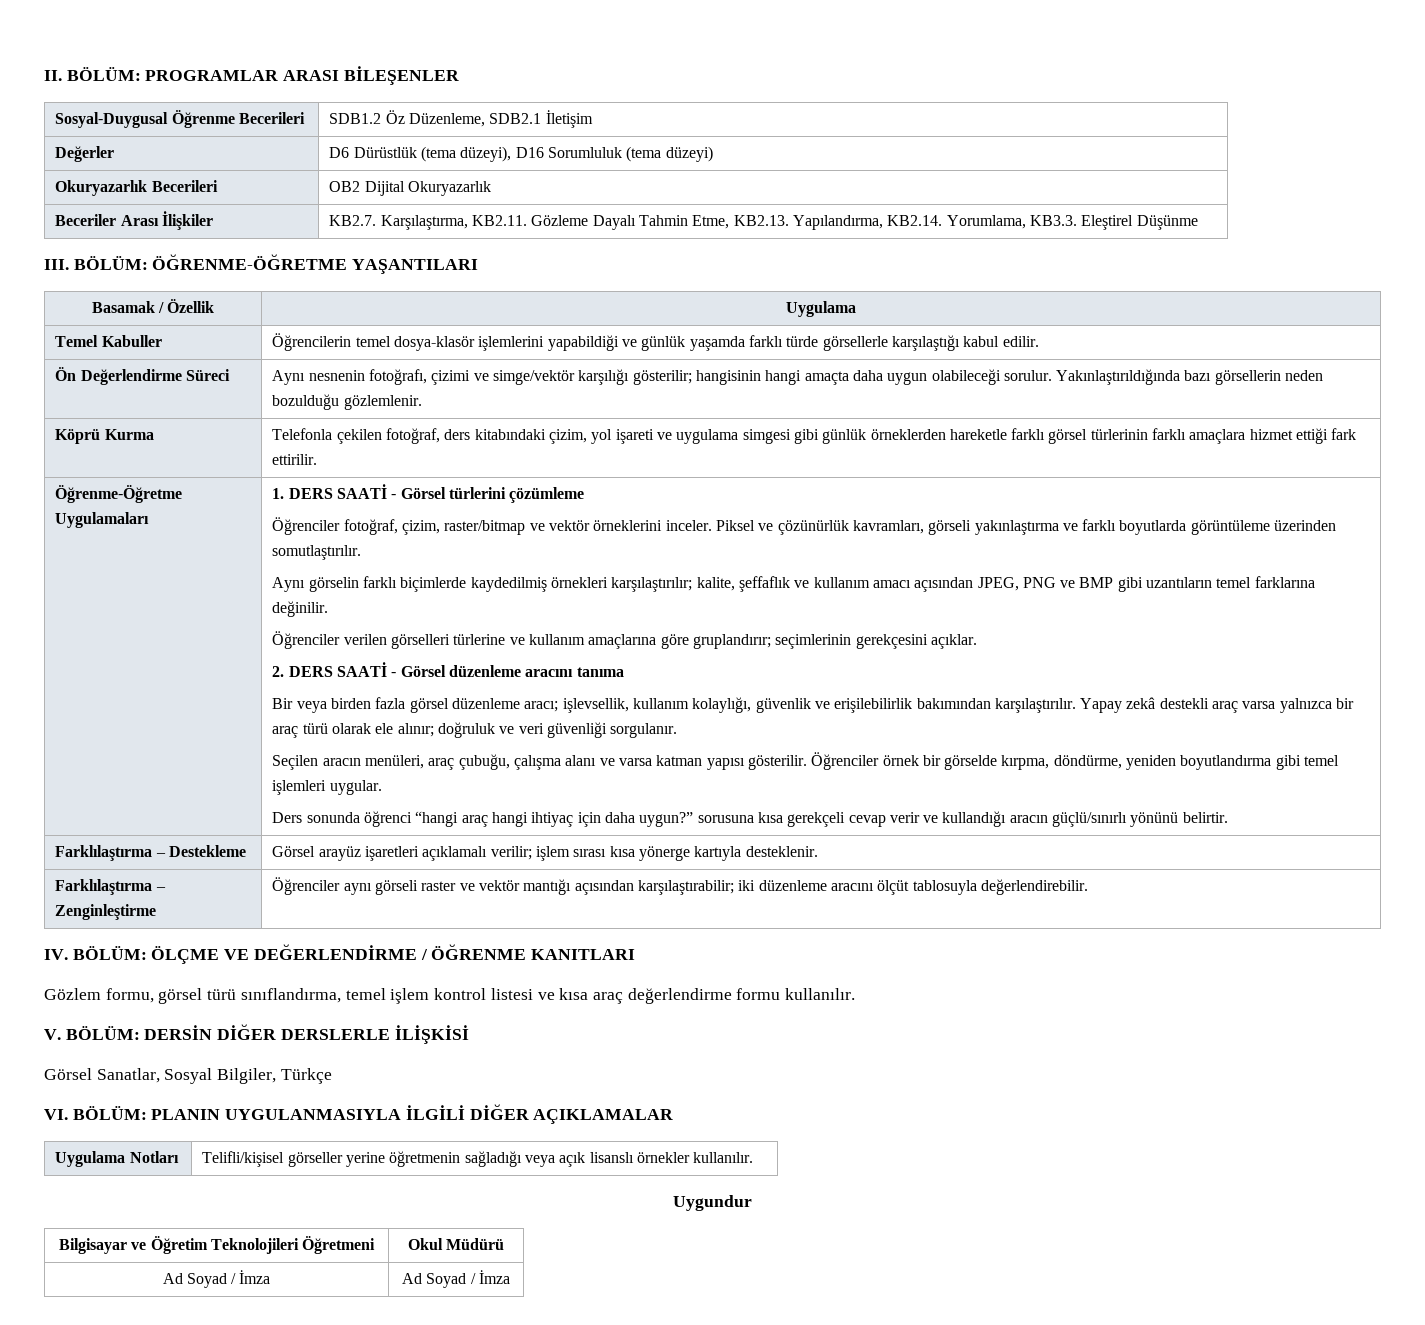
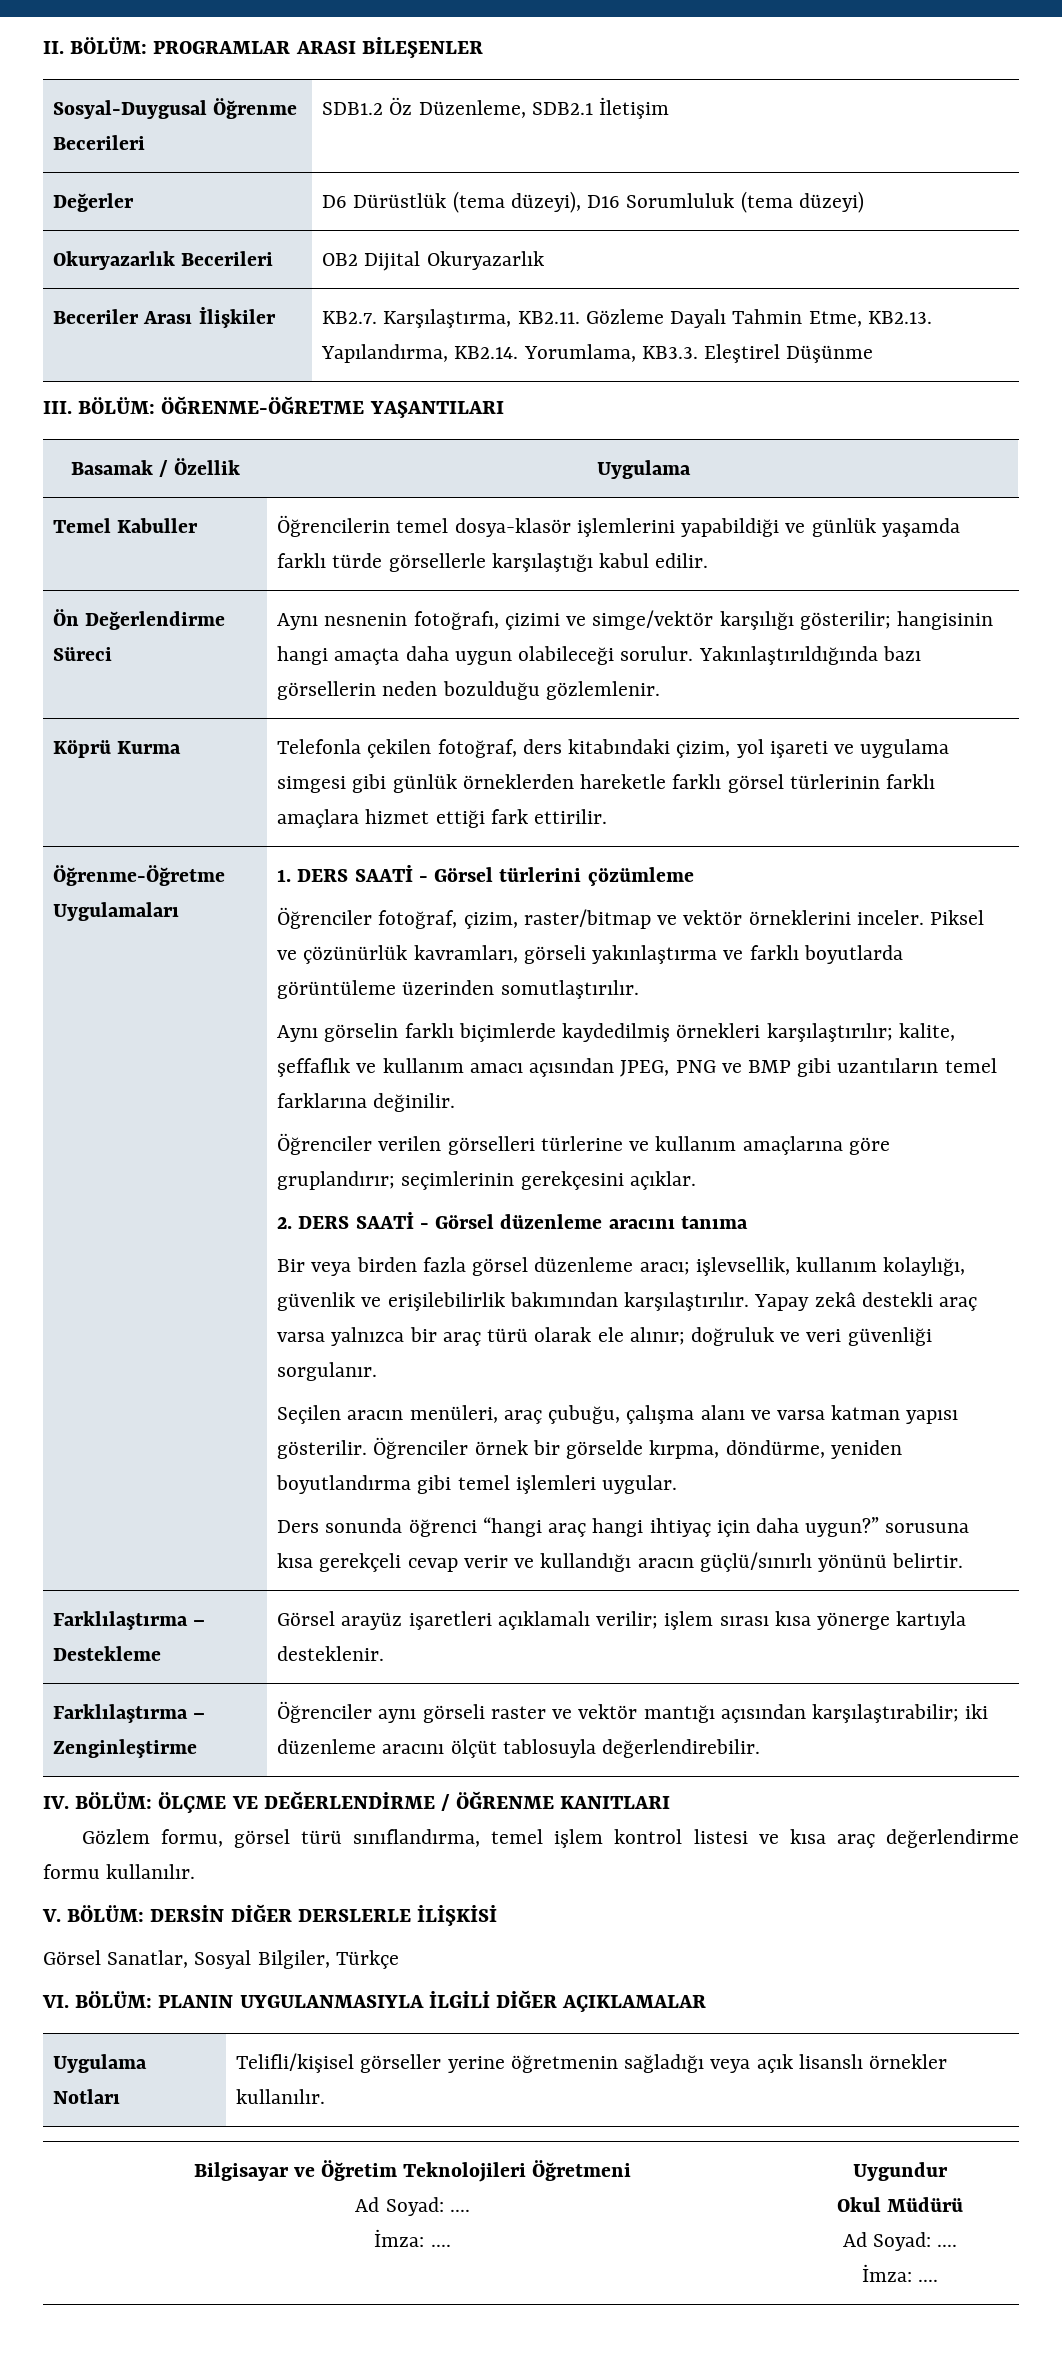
- Uygundur
- Bilgisayar ve Öğretim Teknolojileri Öğretmeni | Okul Müdürü
- Ad Soyad / İmza | Ad Soyad / İmza
+ Bilgisayar ve Öğretim Teknolojileri Öğretmeni
+ Ad Soyad: ....
+ İmza: .... | Uygundur
+ Okul Müdürü
+ Ad Soyad: ....
+ İmza: ....

